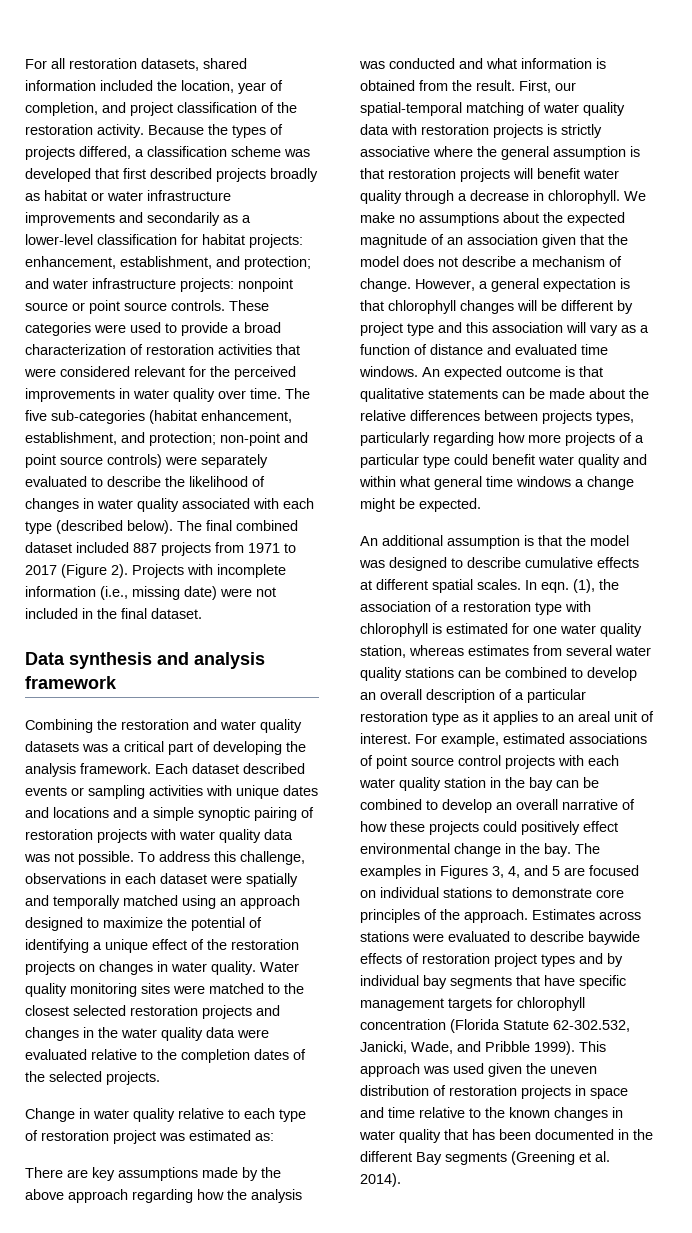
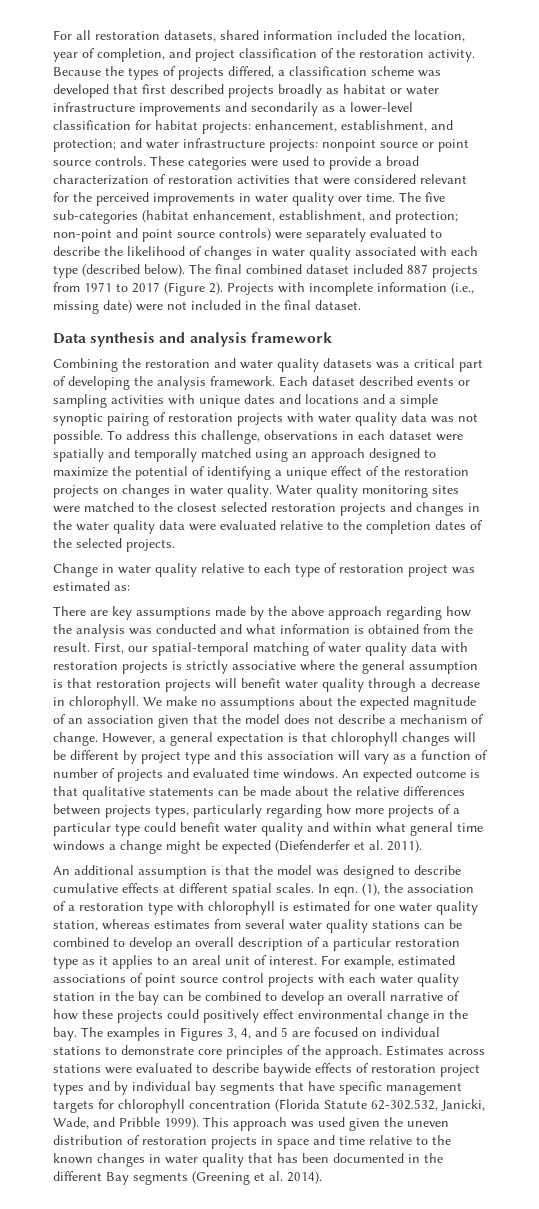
- However, a general expectation is that chlorophyll changes will be different by project type and this association will vary as a function of distance and evaluated time windows.
+ However, a general expectation is that chlorophyll changes will be different by project type and this association will vary as a function of number of projects and evaluated time windows.
- An expected outcome is that qualitative statements can be made about the relative differences between projects types, particularly regarding how more projects of a particular type could benefit water quality and within what general time windows a change might be expected.
+ An expected outcome is that qualitative statements can be made about the relative differences between projects types, particularly regarding how more projects of a particular type could benefit water quality and within what general time windows a change might be expected (Diefenderfer et al. 2011).

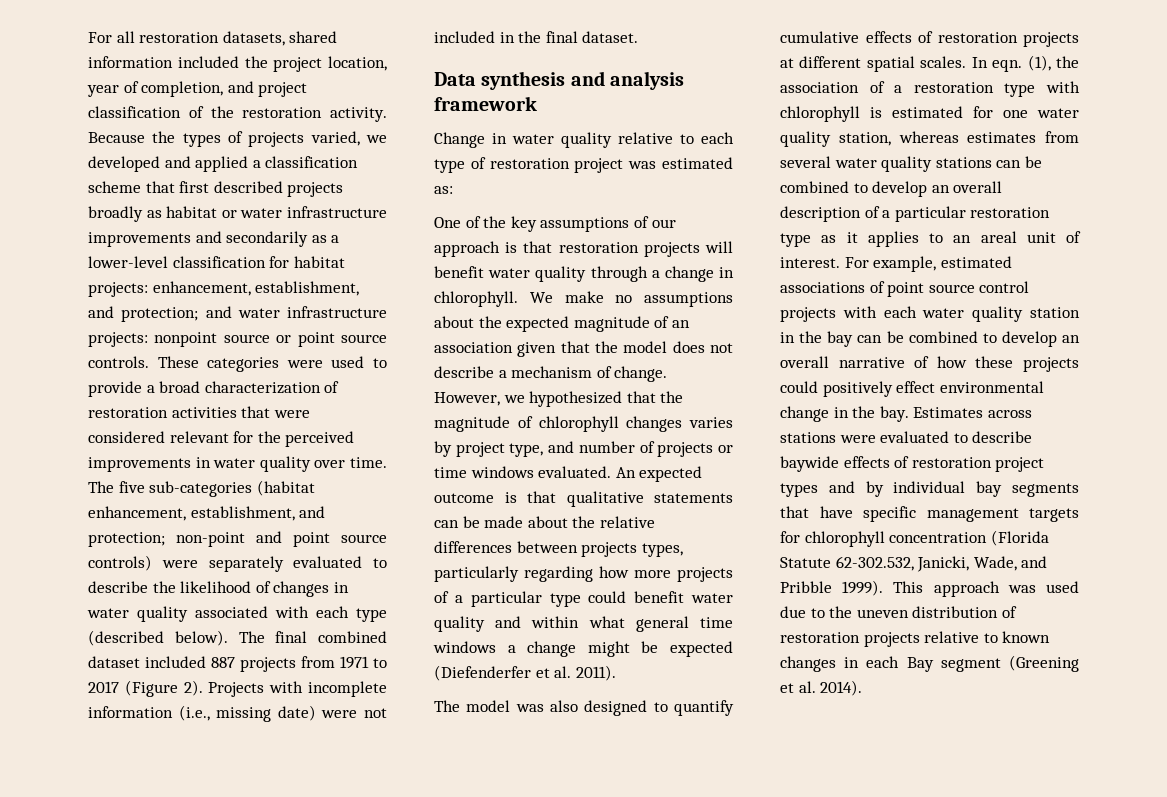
- For all restoration datasets, shared information included the location, year of completion, and project classification of the restoration activity.
+ For all restoration datasets, shared information included the project location, year of completion, and project classification of the restoration activity.
- Because the types of projects differed, a classification scheme was developed that first described projects broadly as habitat or water infrastructure improvements and secondarily as a lower-level classification for habitat projects: enhancement, establishment, and protection; and water infrastructure projects: nonpoint source or point source controls.
+ Because the types of projects varied, we developed and applied a classification scheme that first described projects broadly as habitat or water infrastructure improvements and secondarily as a lower-level classification for habitat projects: enhancement, establishment, and protection; and water infrastructure projects: nonpoint source or point source controls.
- Combining the restoration and water quality datasets was a critical part of developing the analysis framework. Each dataset described events or sampling activities with unique dates and locations and a simple synoptic pairing of restoration projects with water quality data was not possible. To address this challenge, observations in each dataset were spatially and temporally matched using an approach designed to maximize the potential of identifying a unique effect of the restoration projects on changes in water quality. Water quality monitoring sites were matched to the closest selected restoration projects and changes in the water quality data were evaluated relative to the completion dates of the selected projects.
- There are key assumptions made by the above approach regarding how the analysis was conducted and what information is obtained from the result. First, our spatial-temporal matching of water quality data with restoration projects is strictly associative where the general assumption is that restoration projects will benefit water quality through a decrease in chlorophyll.
+ One of the key assumptions of our approach is that restoration projects will benefit water quality through a change in chlorophyll.
- However, a general expectation is that chlorophyll changes will be different by project type and this association will vary as a function of number of projects and evaluated time windows.
+ However, we hypothesized that the magnitude of chlorophyll changes varies by project type, and number of projects or time windows evaluated.
- An additional assumption is that the model was designed to describe cumulative effects at different spatial scales.
+ The model was also designed to quantify cumulative effects of restoration projects at different spatial scales.
- The examples in Figures 3, 4, and 5 are focused on individual stations to demonstrate core principles of the approach.
- This approach was used given the uneven distribution of restoration projects in space and time relative to the known changes in water quality that has been documented in the different Bay segments (Greening et al. 2014).
+ This approach was used due to the uneven distribution of restoration projects relative to known changes in each Bay segment (Greening et al. 2014).

